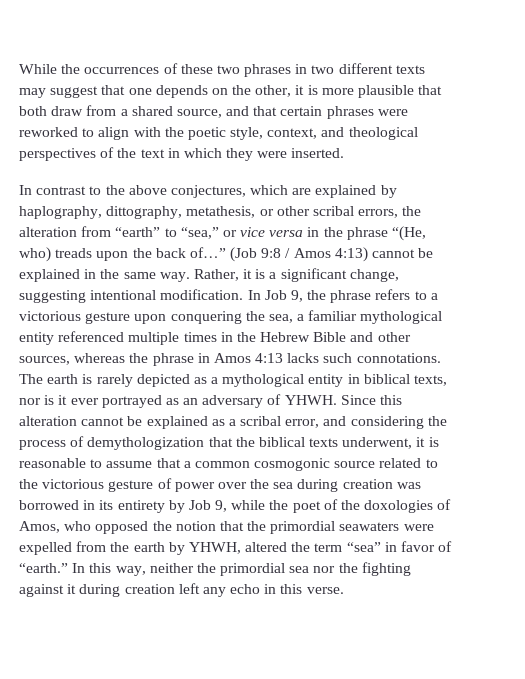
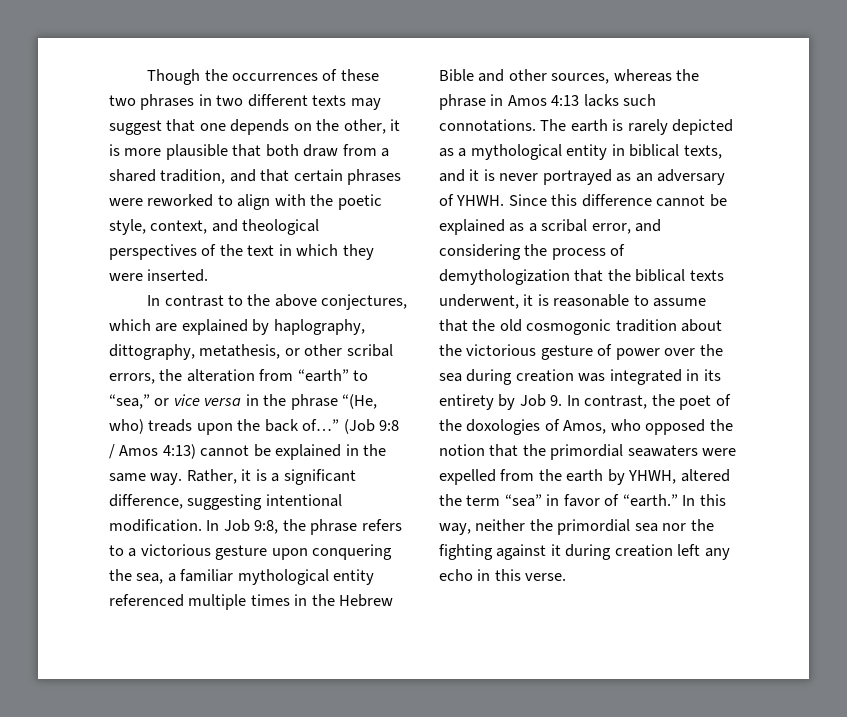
- While the occurrences of these two phrases in two different texts may suggest that one depends on the other, it is more plausible that both draw from a shared source, and that certain phrases were reworked to align with the poetic style, context, and theological perspectives of the text in which they were inserted.
+ Though the occurrences of these two phrases in two different texts may suggest that one depends on the other, it is more plausible that both draw from a shared tradition, and that certain phrases were reworked to align with the poetic style, context, and theological perspectives of the text in which they were inserted.
- Rather, it is a significant change, suggesting intentional modification.
+ Rather, it is a significant difference, suggesting intentional modification.
- In Job 9, the phrase refers to a victorious gesture upon conquering the sea, a familiar mythological entity referenced multiple times in the Hebrew Bible and other sources, whereas the phrase in Amos 4:13 lacks such connotations.
+ In Job 9:8, the phrase refers to a victorious gesture upon conquering the sea, a familiar mythological entity referenced multiple times in the Hebrew Bible and other sources, whereas the phrase in Amos 4:13 lacks such connotations.
- The earth is rarely depicted as a mythological entity in biblical texts, nor is it ever portrayed as an adversary of YHWH.
+ The earth is rarely depicted as a mythological entity in biblical texts, and it is never portrayed as an adversary of YHWH.
- Since this alteration cannot be explained as a scribal error, and considering the process of demythologization that the biblical texts underwent, it is reasonable to assume that a common cosmogonic source related to the victorious gesture of power over the sea during creation was borrowed in its entirety by Job 9, while the poet of the doxologies of Amos, who opposed the notion that the primordial seawaters were expelled from the earth by YHWH, altered the term “sea” in favor of “earth.”
+ Since this difference cannot be explained as a scribal error, and considering the process of demythologization that the biblical texts underwent, it is reasonable to assume that the old cosmogonic tradition about the victorious gesture of power over the sea during creation was integrated in its entirety by Job 9. In contrast, the poet of the doxologies of Amos, who opposed the notion that the primordial seawaters were expelled from the earth by YHWH, altered the term “sea” in favor of “earth.”

